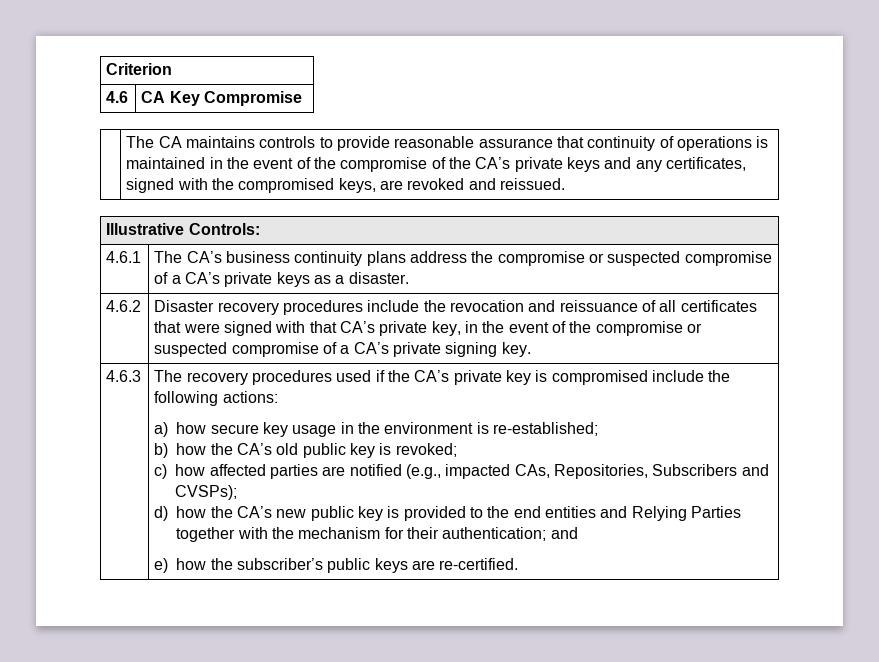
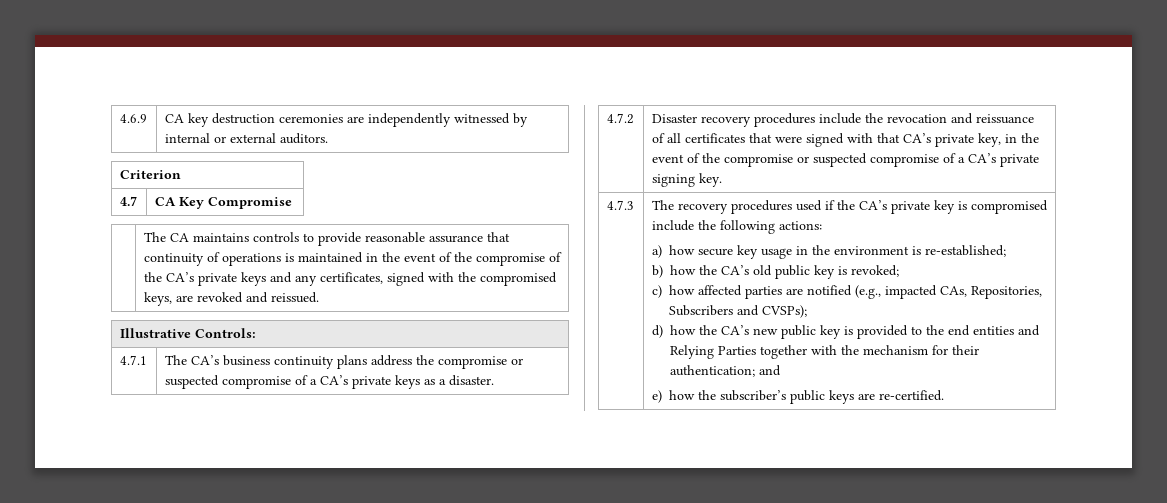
+ 4.6.9 | CA key destruction ceremonies are independently witnessed by internal or external auditors.
- 4.6 | CA Key Compromise
+ 4.7 | CA Key Compromise
- 4.6.1 | The CA’s business continuity plans address the compromise or suspected compromise of a CA’s private keys as a disaster.
+ 4.7.1 | The CA’s business continuity plans address the compromise or suspected compromise of a CA’s private keys as a disaster.
- 4.6.2 | Disaster recovery procedures include the revocation and reissuance of all certificates that were signed with that CA’s private key, in the event of the compromise or suspected compromise of a CA’s private signing key.
+ 4.7.2 | Disaster recovery procedures include the revocation and reissuance of all certificates that were signed with that CA’s private key, in the event of the compromise or suspected compromise of a CA’s private signing key.
- 4.6.3
+ 4.7.3

